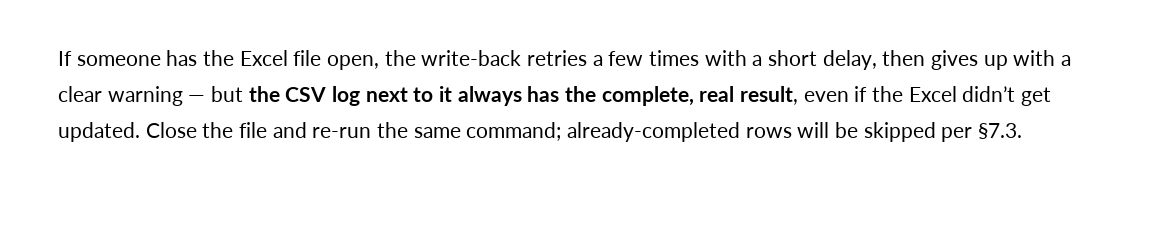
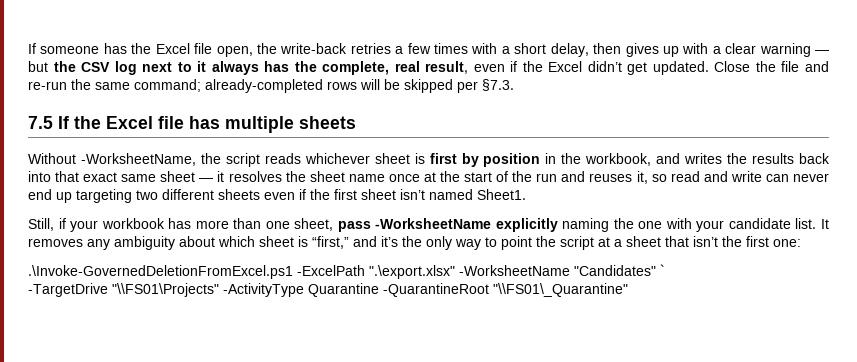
+ 7.5 If the Excel file has multiple sheets
+ Without -WorksheetName, the script reads whichever sheet is first by position in the workbook, and writes the results back into that exact same sheet — it resolves the sheet name once at the start of the run and reuses it, so read and write can never end up targeting two different sheets even if the first sheet isn’t named Sheet1.
+ Still, if your workbook has more than one sheet, pass -WorksheetName explicitly naming the one with your candidate list. It removes any ambiguity about which sheet is “first,” and it’s the only way to point the script at a sheet that isn’t the first one:
+ .\Invoke-GovernedDeletionFromExcel.ps1 -ExcelPath ".\export.xlsx" -WorksheetName "Candidates" `
+ -TargetDrive "\\FS01\Projects" -ActivityType Quarantine -QuarantineRoot "\\FS01\_Quarantine"

